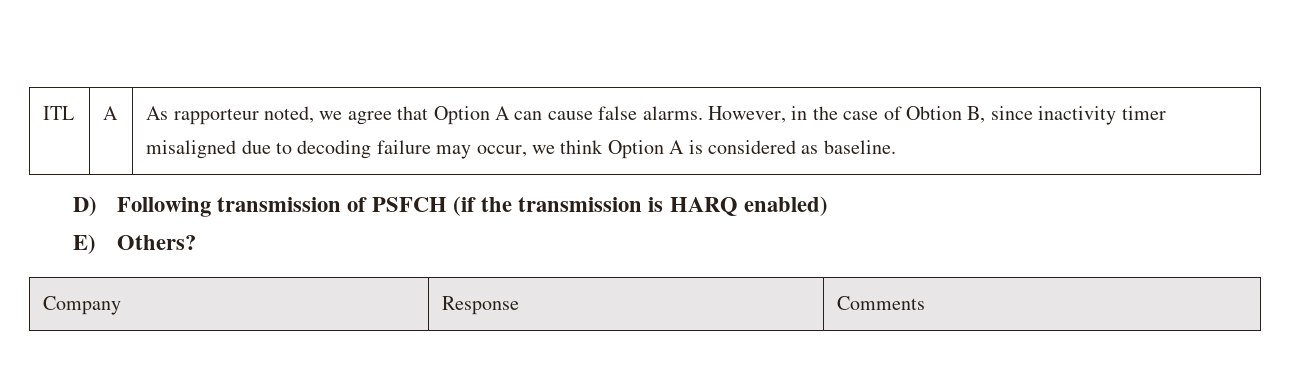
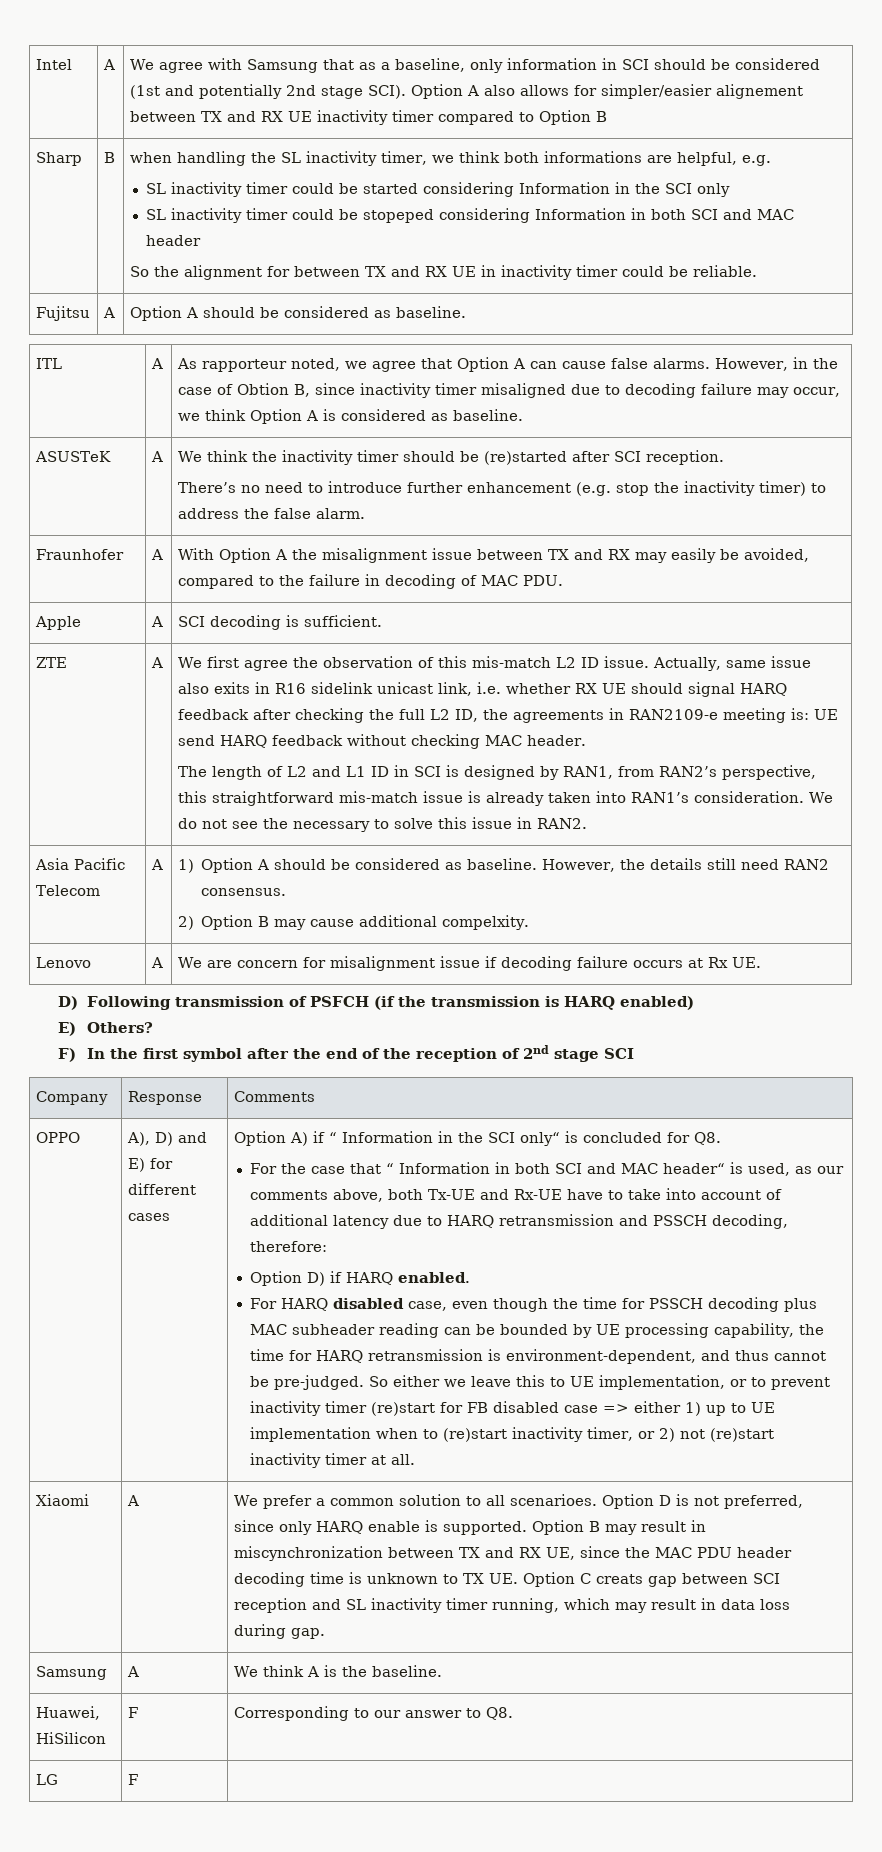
+ Intel | A | We agree with Samsung that as a baseline, only information in SCI should be considered (1st and potentially 2nd stage SCI). Option A also allows for simpler/easier alignement between TX and RX UE inactivity timer compared to Option B
+ Sharp | B | when handling the SL inactivity timer, we think both informations are helpful, e.g.
+ SL inactivity timer could be started considering Information in the SCI only
+ SL inactivity timer could be stopeped considering Information in both SCI and MAC header
+ So the alignment for between TX and RX UE in inactivity timer could be reliable.
+ Fujitsu | A | Option A should be considered as baseline.
+ ASUSTeK | A | We think the inactivity timer should be (re)started after SCI reception.
+ There’s no need to introduce further enhancement (e.g. stop the inactivity timer) to address the false alarm.
+ Fraunhofer | A | With Option A the misalignment issue between TX and RX may easily be avoided, compared to the failure in decoding of MAC PDU.
+ Apple | A | SCI decoding is sufficient.
+ ZTE | A | We first agree the observation of this mis-match L2 ID issue. Actually, same issue also exits in R16 sidelink unicast link, i.e. whether RX UE should signal HARQ feedback after checking the full L2 ID, the agreements in RAN2109-e meeting is: UE send HARQ feedback without checking MAC header.
+ The length of L2 and L1 ID in SCI is designed by RAN1, from RAN2’s perspective, this straightforward mis-match issue is already taken into RAN1’s consideration. We do not see the necessary to solve this issue in RAN2.
+ Asia Pacific Telecom | A | 1) Option A should be considered as baseline. However, the details still need RAN2 consensus.
+ 2) Option B may cause additional compelxity.
+ Lenovo | A | We are concern for misalignment issue if decoding failure occurs at Rx UE.
+ F) In the first symbol after the end of the reception of 2nd stage SCI
  Company | Response | Comments
+ OPPO | A), D) and E) for different cases | Option A) if “ Information in the SCI only“ is concluded for Q8.
+ For the case that “ Information in both SCI and MAC header“ is used, as our comments above, both Tx-UE and Rx-UE have to take into account of additional latency due to HARQ retransmission and PSSCH decoding, therefore:
+ Option D) if HARQ enabled.
+ For HARQ disabled case, even though the time for PSSCH decoding plus MAC subheader reading can be bounded by UE processing capability, the time for HARQ retransmission is environment-dependent, and thus cannot be pre-judged. So either we leave this to UE implementation, or to prevent inactivity timer (re)start for FB disabled case => either 1) up to UE implementation when to (re)start inactivity timer, or 2) not (re)start inactivity timer at all.
+ Xiaomi | A | We prefer a common solution to all scenarioes. Option D is not preferred, since only HARQ enable is supported. Option B may result in miscynchronization between TX and RX UE, since the MAC PDU header decoding time is unknown to TX UE. Option C creats gap between SCI reception and SL inactivity timer running, which may result in data loss during gap.
+ Samsung | A | We think A is the baseline.
+ Huawei, HiSilicon | F | Corresponding to our answer to Q8.
+ LG | F |

